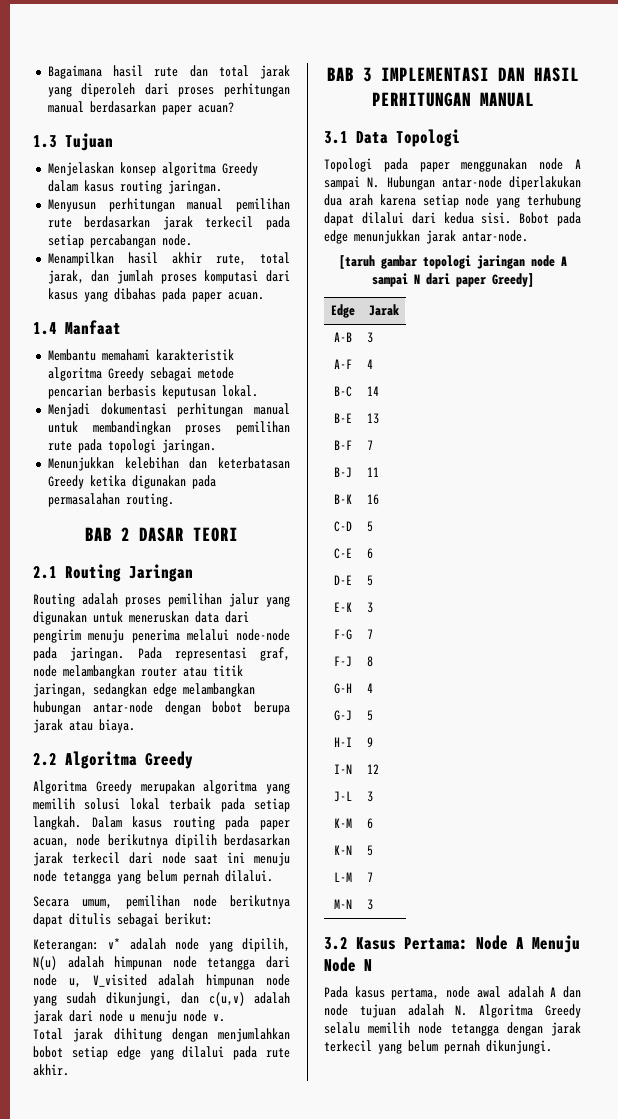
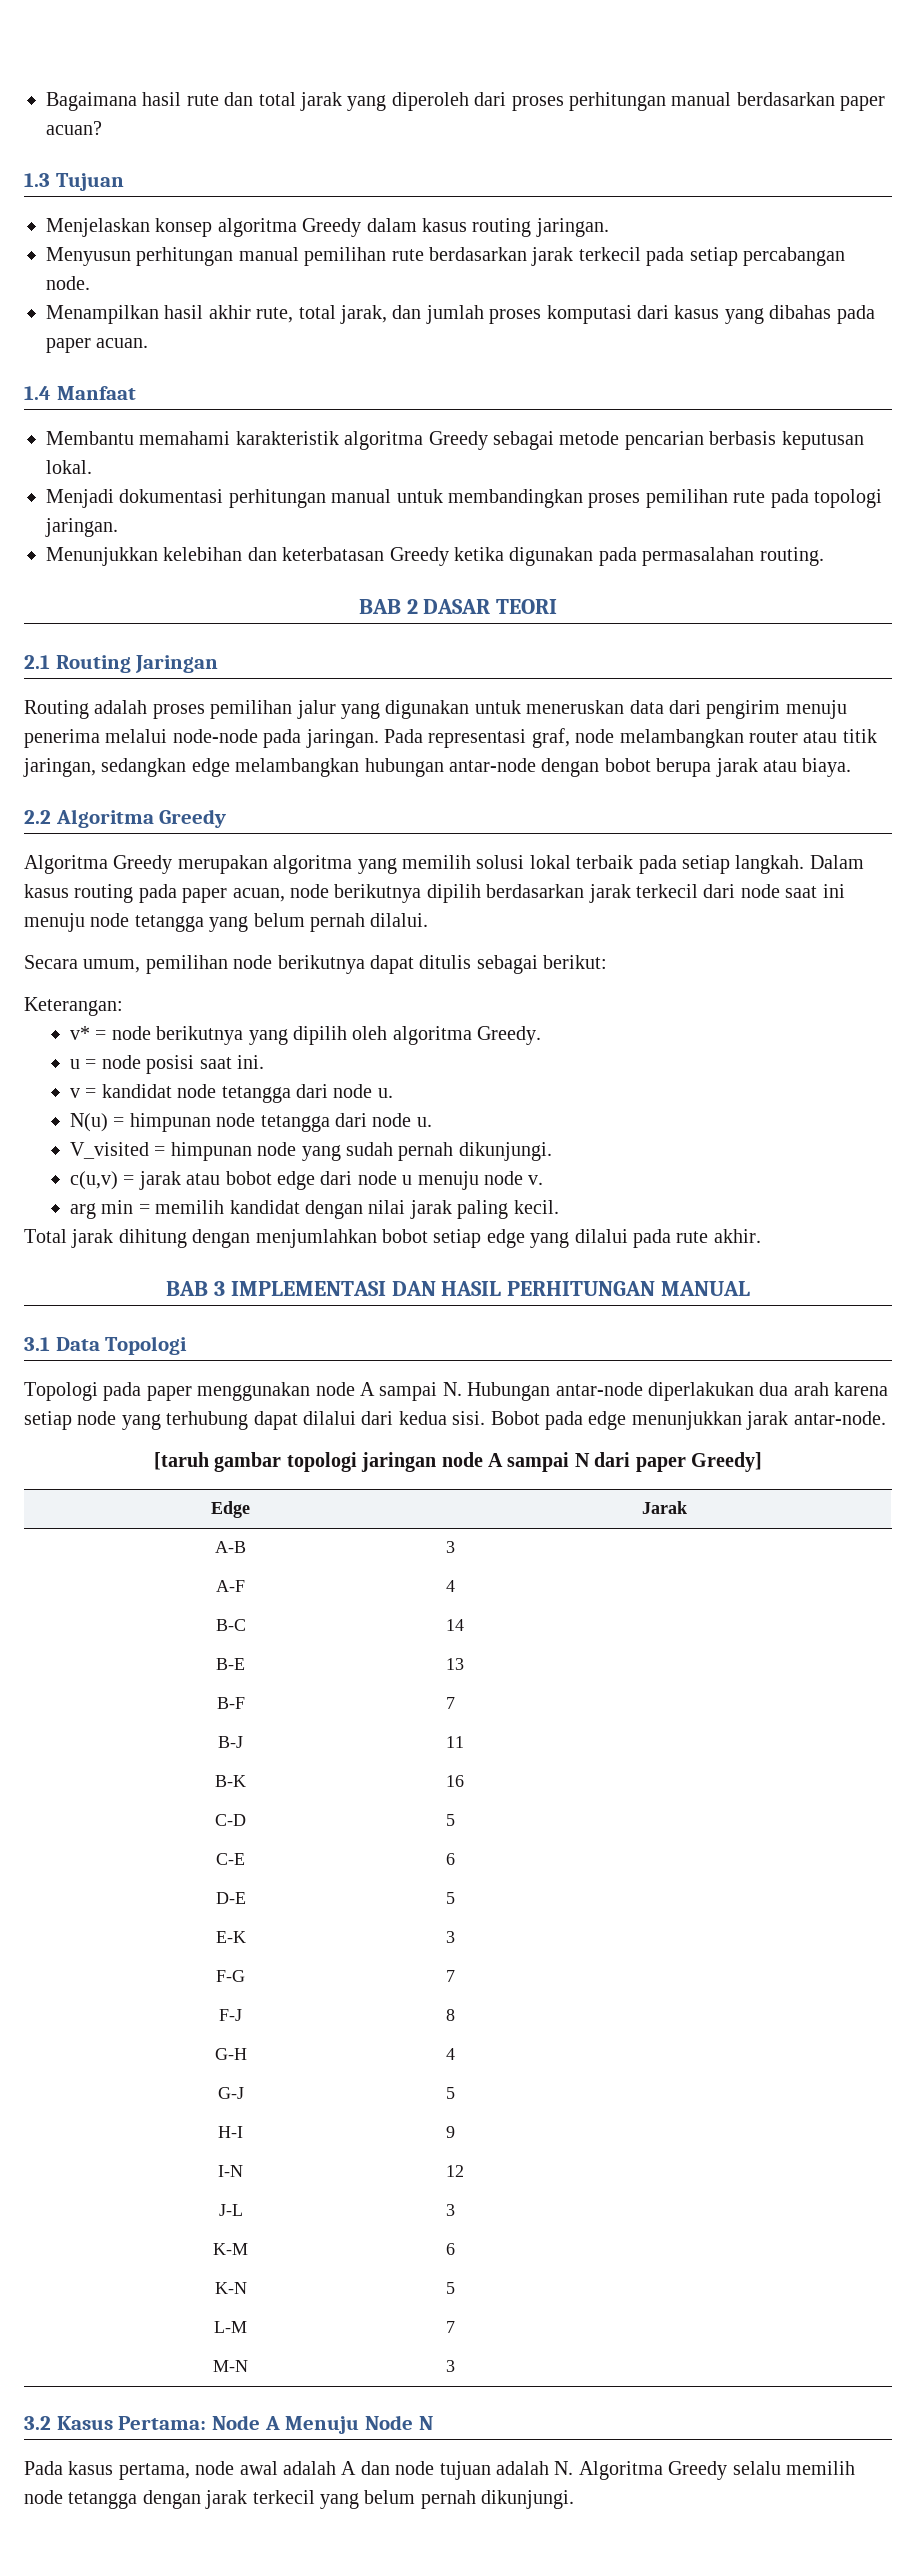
- Keterangan: v* adalah node yang dipilih, N(u) adalah himpunan node tetangga dari node u, V_visited adalah himpunan node yang sudah dikunjungi, dan c(u,v) adalah jarak dari node u menuju node v.
+ Keterangan:
+ v* = node berikutnya yang dipilih oleh algoritma Greedy.
+ u = node posisi saat ini.
+ v = kandidat node tetangga dari node u.
+ N(u) = himpunan node tetangga dari node u.
+ V_visited = himpunan node yang sudah pernah dikunjungi.
+ c(u,v) = jarak atau bobot edge dari node u menuju node v.
+ arg min = memilih kandidat dengan nilai jarak paling kecil.

